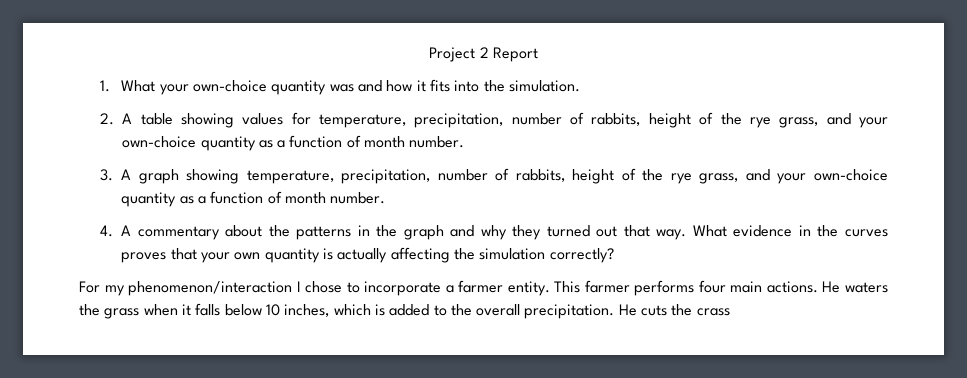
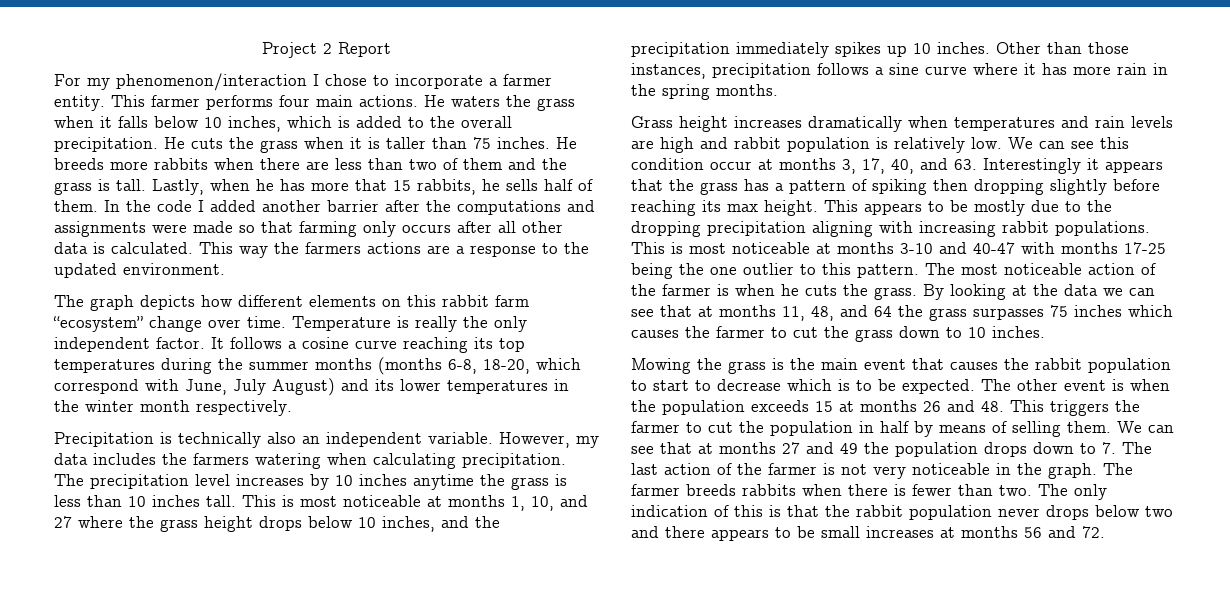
- 1. What your own-choice quantity was and how it fits into the simulation.
- 2. A table showing values for temperature, precipitation, number of rabbits, height of the rye grass, and your own-choice quantity as a function of month number.
- 3. A graph showing temperature, precipitation, number of rabbits, height of the rye grass, and your own-choice quantity as a function of month number.
- 4. A commentary about the patterns in the graph and why they turned out that way. What evidence in the curves proves that your own quantity is actually affecting the simulation correctly?
- He cuts the crass
+ He cuts the grass when it is taller than 75 inches. He breeds more rabbits when there are less than two of them and the grass is tall. Lastly, when he has more that 15 rabbits, he sells half of them. In the code I added another barrier after the computations and assignments were made so that farming only occurs after all other data is calculated. This way the farmers actions are a response to the updated environment.
+ The graph depicts how different elements on this rabbit farm “ecosystem” change over time. Temperature is really the only independent factor. It follows a cosine curve reaching its top temperatures during the summer months (months 6-8, 18-20, which correspond with June, July August) and its lower temperatures in the winter month respectively.
+ Precipitation is technically also an independent variable. However, my data includes the farmers watering when calculating precipitation. The precipitation level increases by 10 inches anytime the grass is less than 10 inches tall. This is most noticeable at months 1, 10, and 27 where the grass height drops below 10 inches, and the precipitation immediately spikes up 10 inches. Other than those instances, precipitation follows a sine curve where it has more rain in the spring months.
+ Grass height increases dramatically when temperatures and rain levels are high and rabbit population is relatively low. We can see this condition occur at months 3, 17, 40, and 63. Interestingly it appears that the grass has a pattern of spiking then dropping slightly before reaching its max height. This appears to be mostly due to the dropping precipitation aligning with increasing rabbit populations. This is most noticeable at months 3-10 and 40-47 with months 17-25 being the one outlier to this pattern. The most noticeable action of the farmer is when he cuts the grass. By looking at the data we can see that at months 11, 48, and 64 the grass surpasses 75 inches which causes the farmer to cut the grass down to 10 inches.
+ Mowing the grass is the main event that causes the rabbit population to start to decrease which is to be expected. The other event is when the population exceeds 15 at months 26 and 48. This triggers the farmer to cut the population in half by means of selling them. We can see that at months 27 and 49 the population drops down to 7. The last action of the farmer is not very noticeable in the graph. The farmer breeds rabbits when there is fewer than two. The only indication of this is that the rabbit population never drops below two and there appears to be small increases at months 56 and 72.

